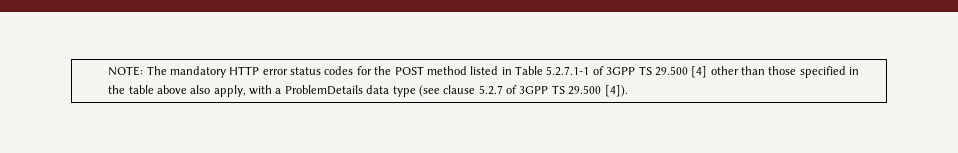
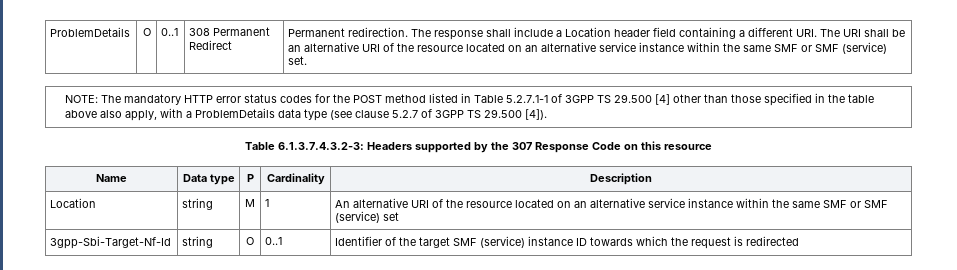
+ ProblemDetails | O | 0..1 | 308 Permanent Redirect | Permanent redirection. The response shall include a Location header field containing a different URI. The URI shall be an alternative URI of the resource located on an alternative service instance within the same SMF or SMF (service) set.
+ Table 6.1.3.7.4.3.2-3: Headers supported by the 307 Response Code on this resource
+ Name | Data type | P | Cardinality | Description
+ Location | string | M | 1 | An alternative URI of the resource located on an alternative service instance within the same SMF or SMF (service) set
+ 3gpp-Sbi-Target-Nf-Id | string | O | 0..1 | Identifier of the target SMF (service) instance ID towards which the request is redirected

